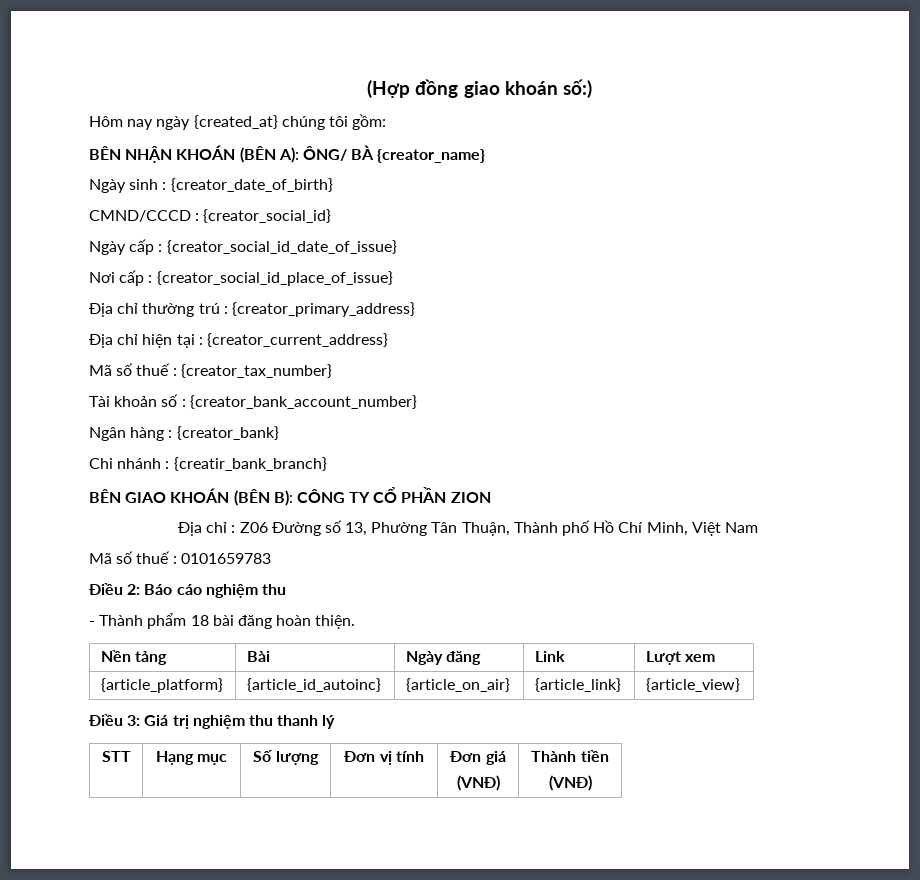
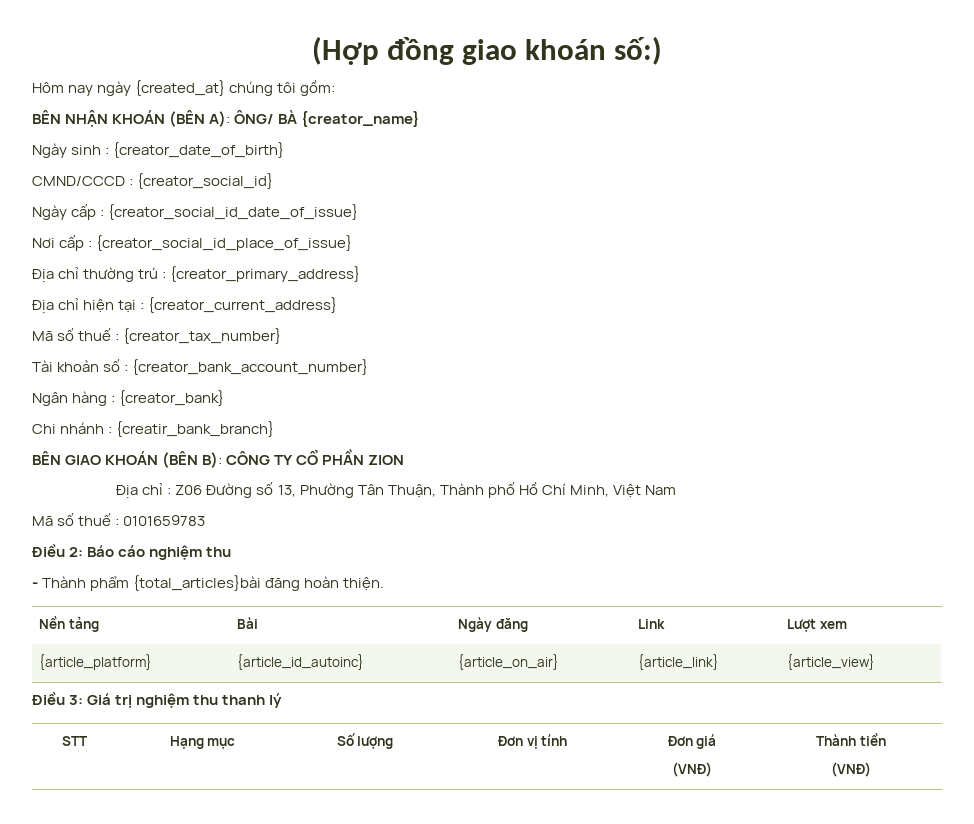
- - Thành phẩm 18 bài đăng hoàn thiện.
+ - Thành phẩm {total_articles}bài đăng hoàn thiện.

